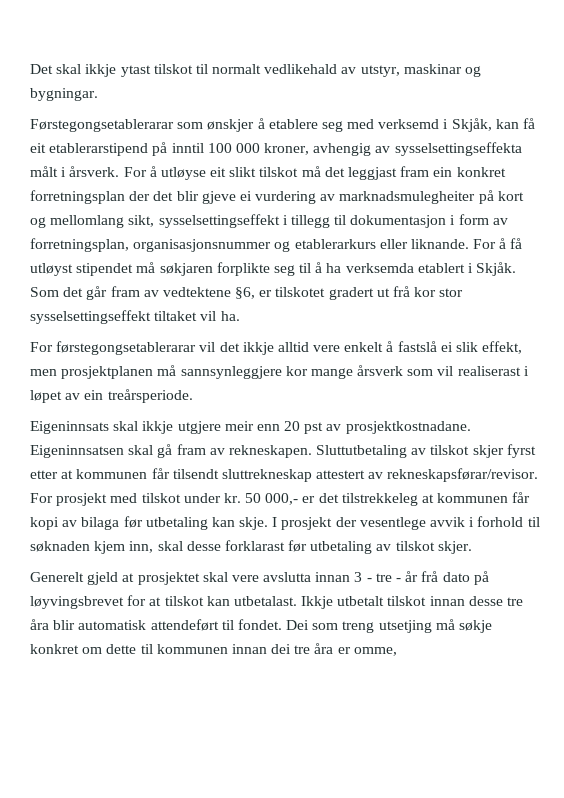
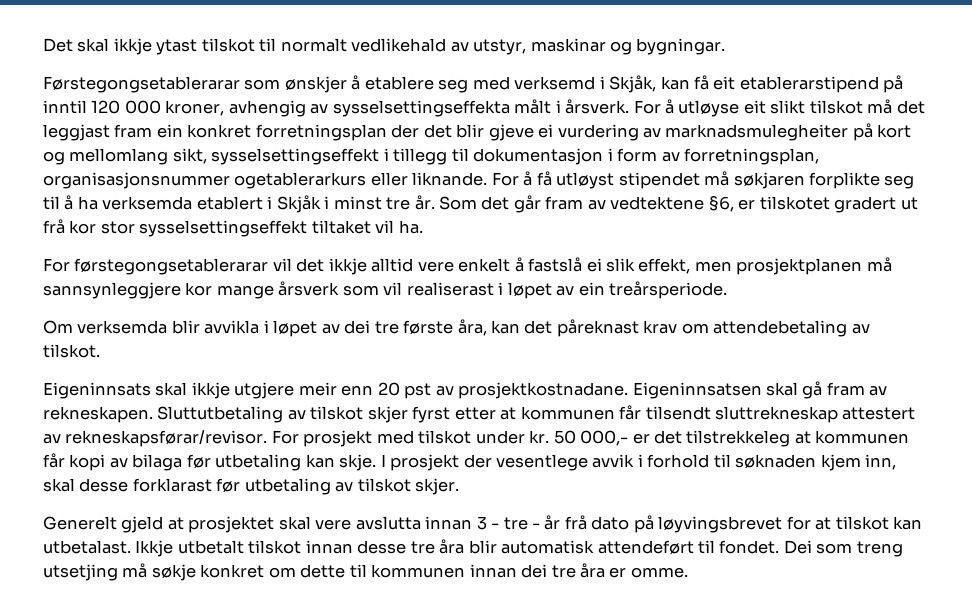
- Førstegongsetablerarar som ønskjer å etablere seg med verksemd i Skjåk, kan få eit etablerarstipend på inntil 100 000 kroner, avhengig av sysselsettingseffekta målt i årsverk.
+ Førstegongsetablerarar som ønskjer å etablere seg med verksemd i Skjåk, kan få eit etablerarstipend på inntil 120 000 kroner, avhengig av sysselsettingseffekta målt i årsverk.
- For å utløyse eit slikt tilskot må det leggjast fram ein konkret forretningsplan der det blir gjeve ei vurdering av marknadsmulegheiter på kort og mellomlang sikt, sysselsettingseffekt i tillegg til dokumentasjon i form av forretningsplan, organisasjonsnummer og etablerarkurs eller liknande.
+ For å utløyse eit slikt tilskot må det leggjast fram ein konkret forretningsplan der det blir gjeve ei vurdering av marknadsmulegheiter på kort og mellomlang sikt, sysselsettingseffekt i tillegg til dokumentasjon i form av forretningsplan, organisasjonsnummer ogetablerarkurs eller liknande.
- For å få utløyst stipendet må søkjaren forplikte seg til å ha verksemda etablert i Skjåk.
+ For å få utløyst stipendet må søkjaren forplikte seg til å ha verksemda etablert i Skjåk i minst tre år.
+ Om verksemda blir avvikla i løpet av dei tre første åra, kan det påreknast krav om attendebetaling av tilskot.
- Dei som treng utsetjing må søkje konkret om dette til kommunen innan dei tre åra er omme,
+ Dei som treng utsetjing må søkje konkret om dette til kommunen innan dei tre åra er omme.

